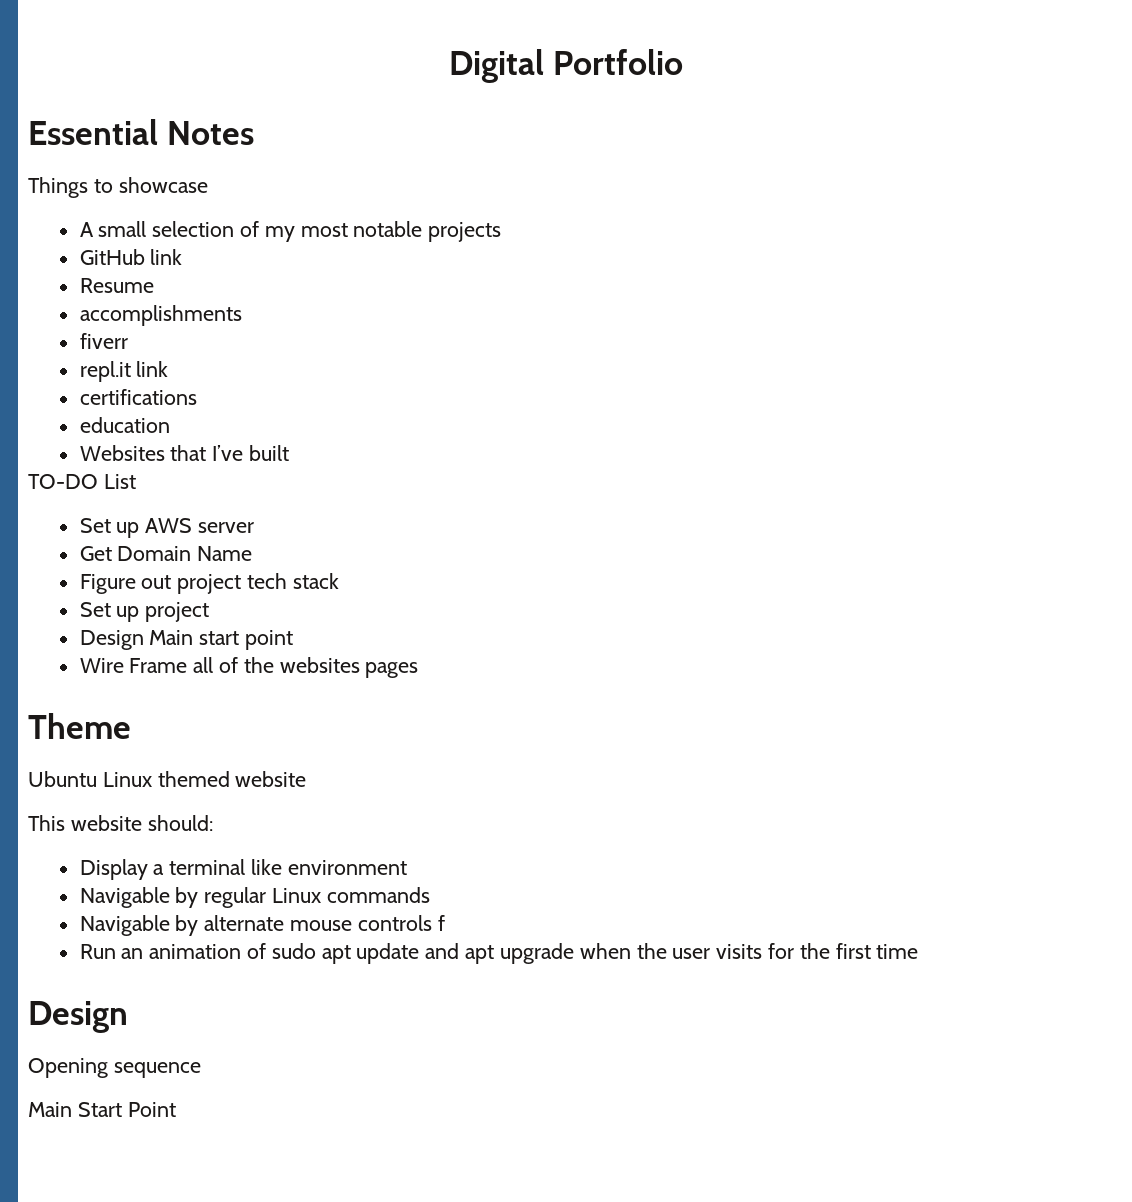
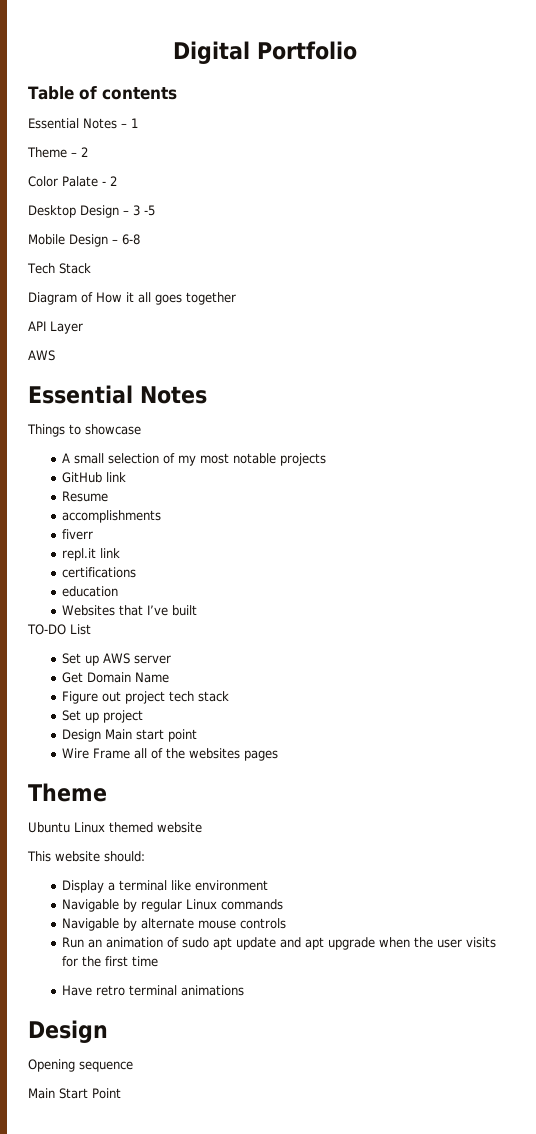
+ Table of contents
+ Essential Notes – 1
+ Theme – 2
+ Color Palate - 2
+ Desktop Design – 3 -5
+ Mobile Design – 6-8
+ Tech Stack
+ Diagram of How it all goes together
+ API Layer
+ AWS
- Navigable by alternate mouse controls f
+ Navigable by alternate mouse controls
+ Have retro terminal animations

